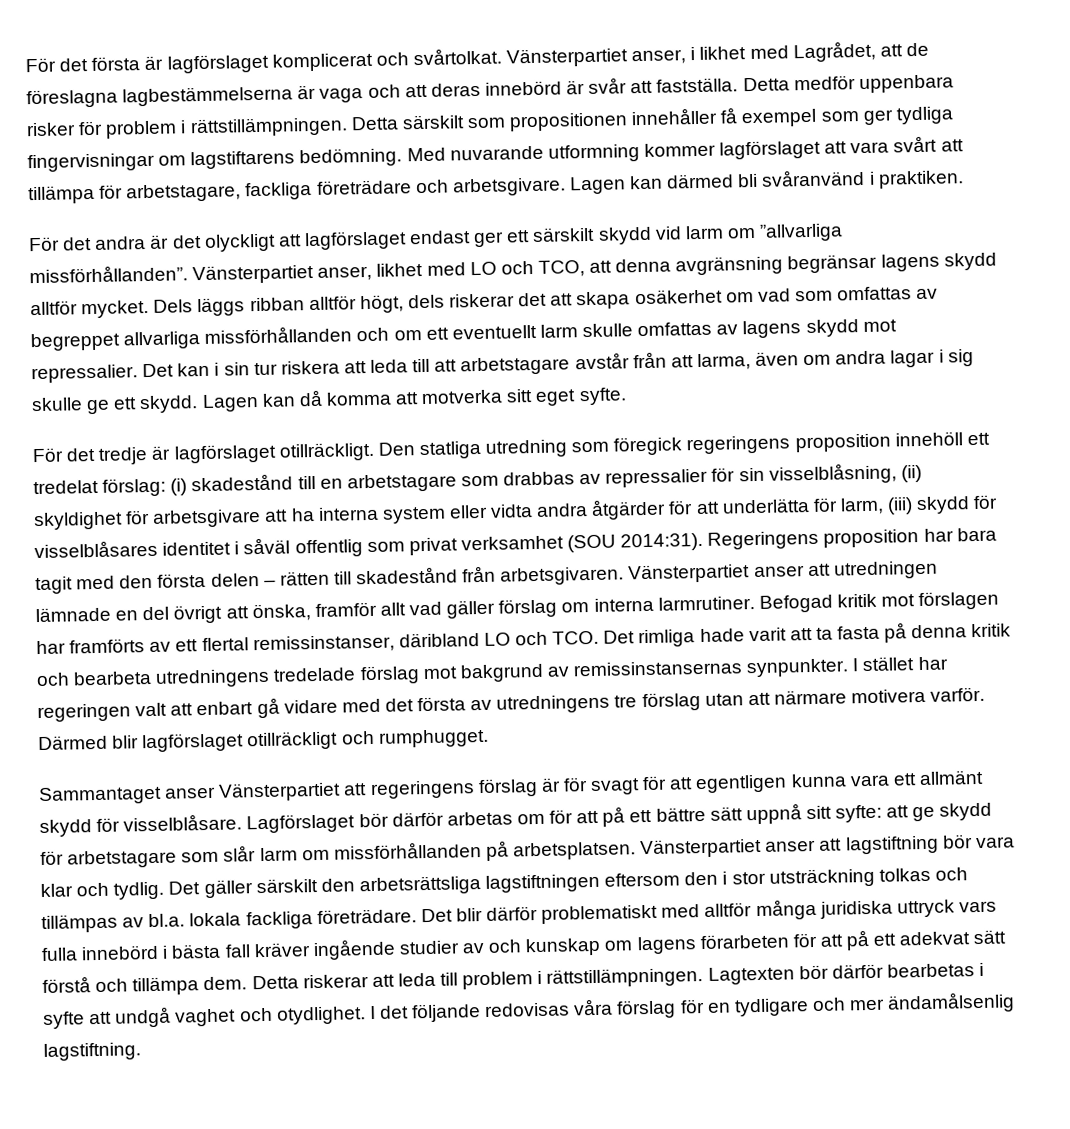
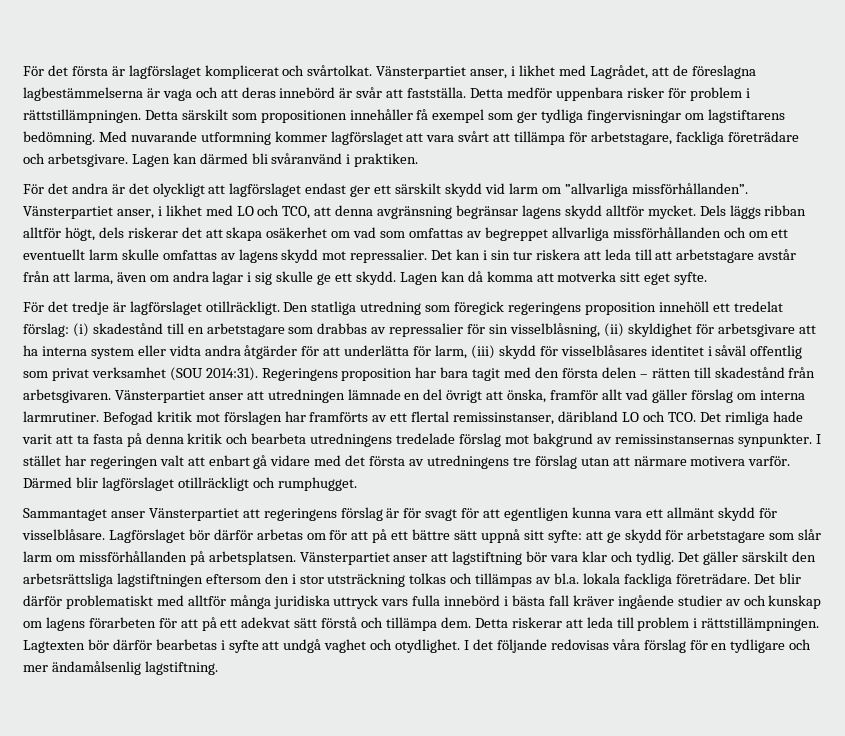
- Vänsterpartiet anser, likhet med LO och TCO, att denna avgränsning begränsar lagens skydd alltför mycket.
+ Vänsterpartiet anser, i likhet med LO och TCO, att denna avgränsning begränsar lagens skydd alltför mycket.

